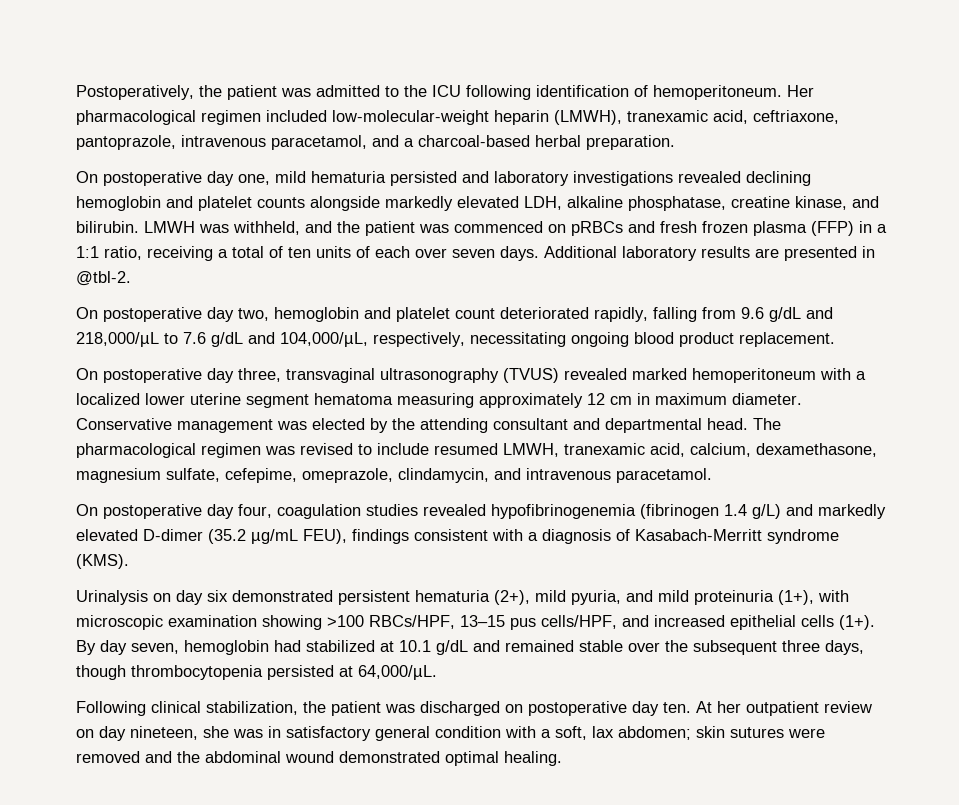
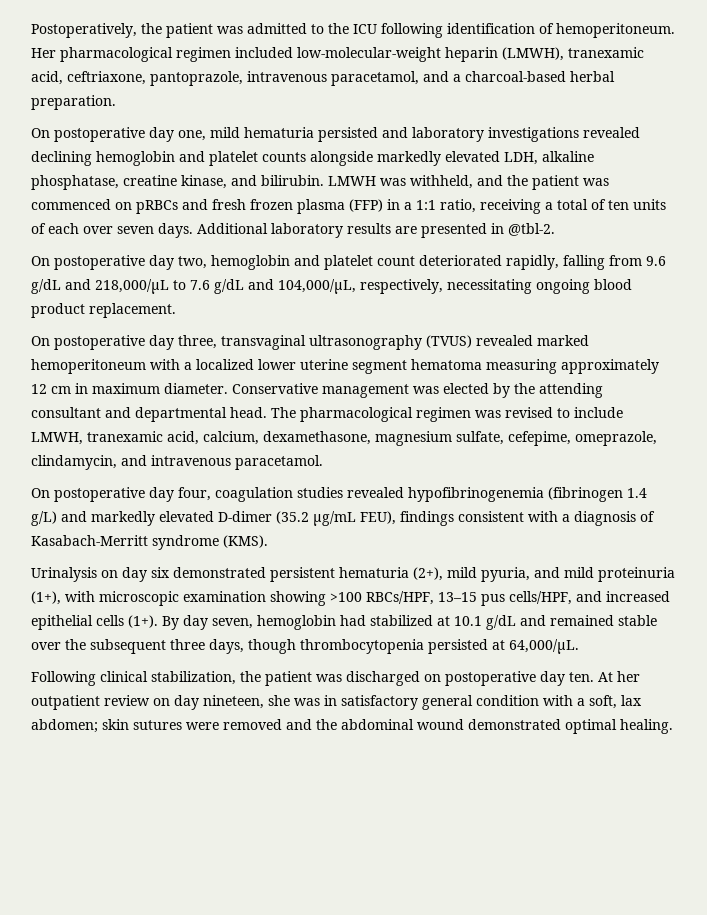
- The pharmacological regimen was revised to include resumed LMWH, tranexamic acid, calcium, dexamethasone, magnesium sulfate, cefepime, omeprazole, clindamycin, and intravenous paracetamol.
+ The pharmacological regimen was revised to include LMWH, tranexamic acid, calcium, dexamethasone, magnesium sulfate, cefepime, omeprazole, clindamycin, and intravenous paracetamol.

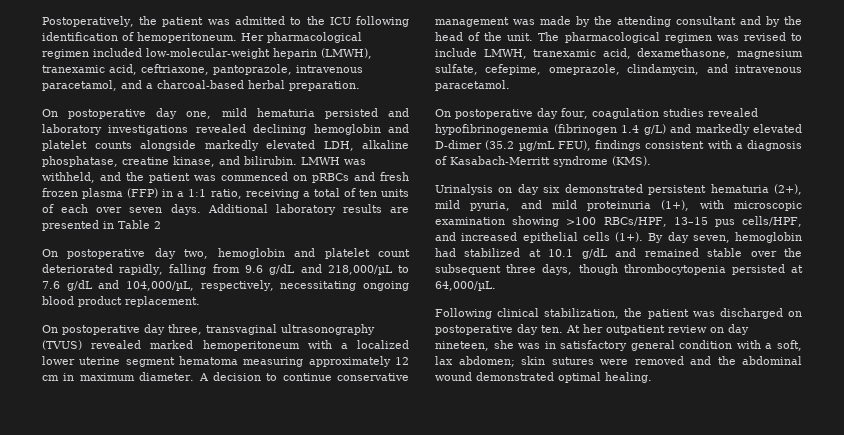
- Additional laboratory results are presented in @tbl-2.
+ Additional laboratory results are presented in Table 2
- Conservative management was elected by the attending consultant and departmental head.
+ A decision to continue conservative management was made by the attending consultant and by the head of the unit.
- The pharmacological regimen was revised to include LMWH, tranexamic acid, calcium, dexamethasone, magnesium sulfate, cefepime, omeprazole, clindamycin, and intravenous paracetamol.
+ The pharmacological regimen was revised to include LMWH, tranexamic acid, dexamethasone, magnesium sulfate, cefepime, omeprazole, clindamycin, and intravenous paracetamol.

